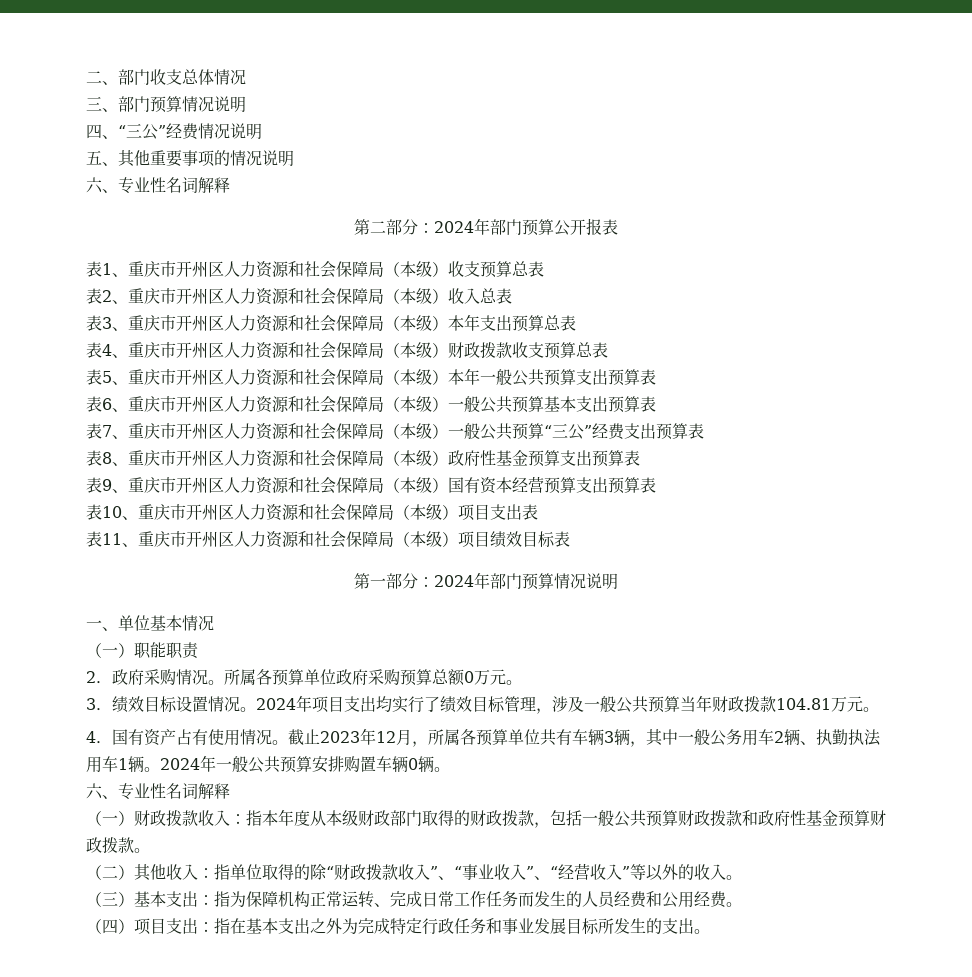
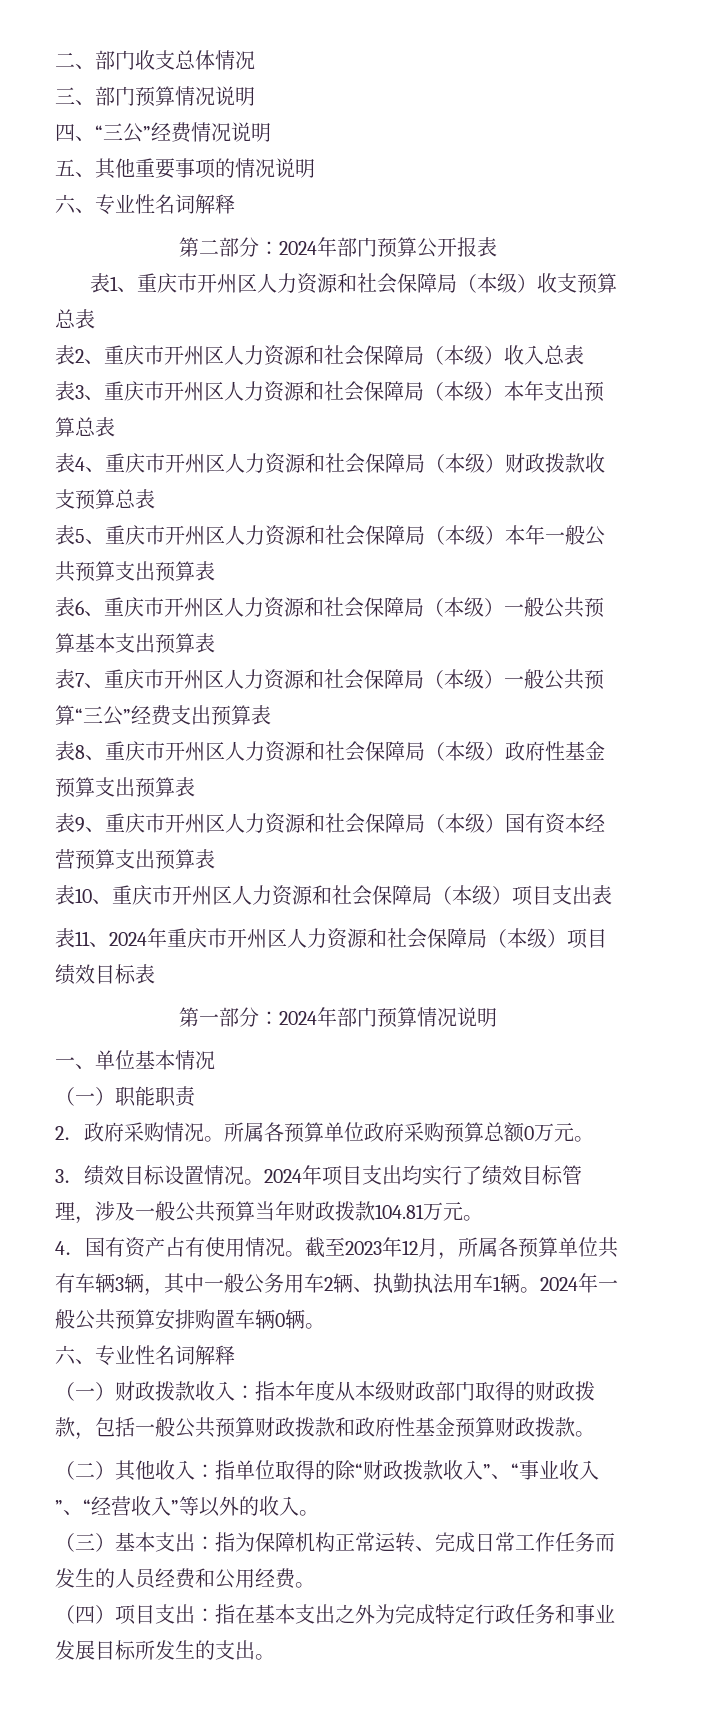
- 表11、重庆市开州区人力资源和社会保障局（本级）项目绩效目标表
+ 表11、2024年重庆市开州区人力资源和社会保障局（本级）项目绩效目标表
- 截止2023年12月，所属各预算单位共有车辆3辆，其中一般公务用车2辆、执勤执法用车1辆。
+ 截至2023年12月，所属各预算单位共有车辆3辆，其中一般公务用车2辆、执勤执法用车1辆。

